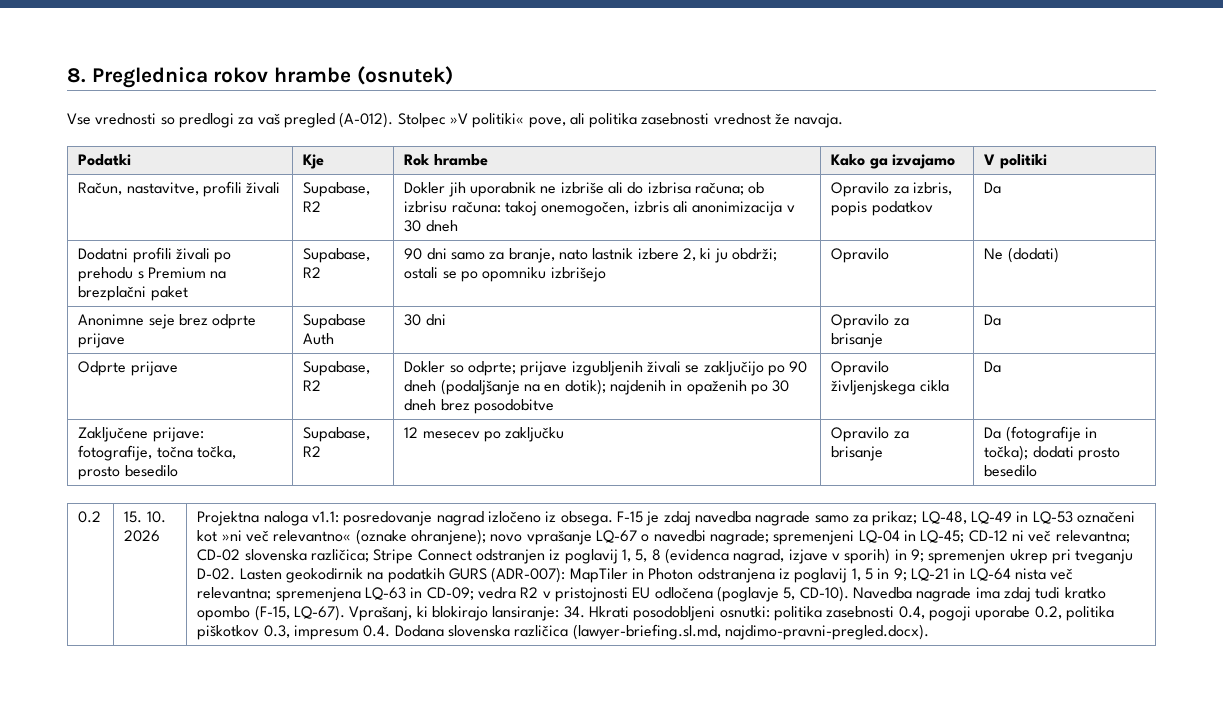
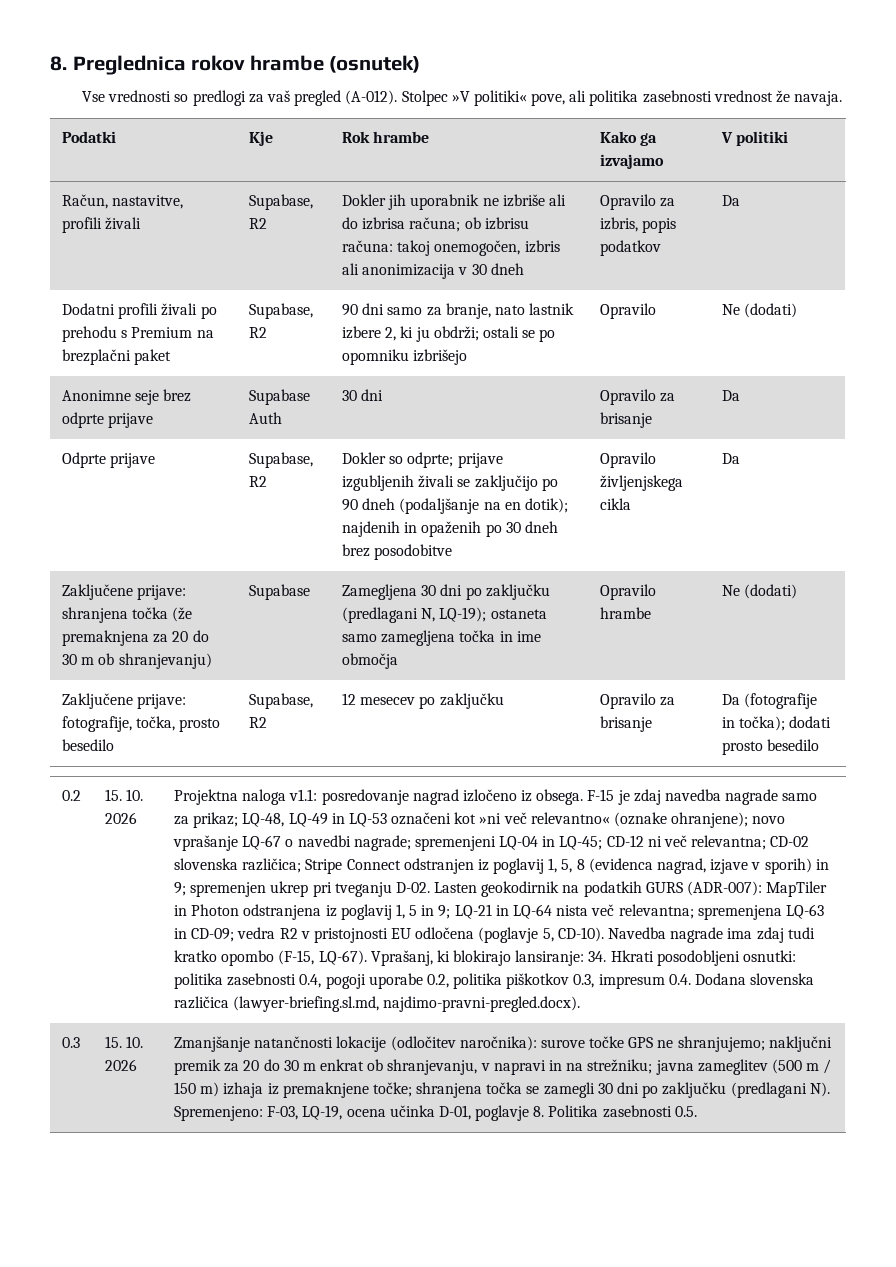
+ Zaključene prijave: shranjena točka (že premaknjena za 20 do 30 m ob shranjevanju) | Supabase | Zamegljena 30 dni po zaključku (predlagani N, LQ-19); ostaneta samo zamegljena točka in ime območja | Opravilo hrambe | Ne (dodati)
- Zaključene prijave: fotografije, točna točka, prosto besedilo | Supabase, R2 | 12 mesecev po zaključku | Opravilo za brisanje | Da (fotografije in točka); dodati prosto besedilo
+ Zaključene prijave: fotografije, točka, prosto besedilo | Supabase, R2 | 12 mesecev po zaključku | Opravilo za brisanje | Da (fotografije in točka); dodati prosto besedilo
+ 0.3 | 15. 10. 2026 | Zmanjšanje natančnosti lokacije (odločitev naročnika): surove točke GPS ne shranjujemo; naključni premik za 20 do 30 m enkrat ob shranjevanju, v napravi in na strežniku; javna zameglitev (500 m / 150 m) izhaja iz premaknjene točke; shranjena točka se zamegli 30 dni po zaključku (predlagani N). Spremenjeno: F-03, LQ-19, ocena učinka D-01, poglavje 8. Politika zasebnosti 0.5.

